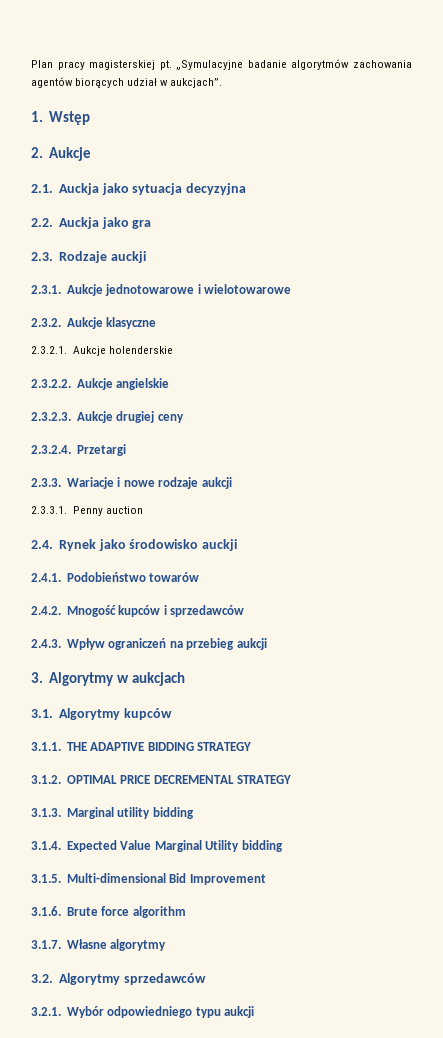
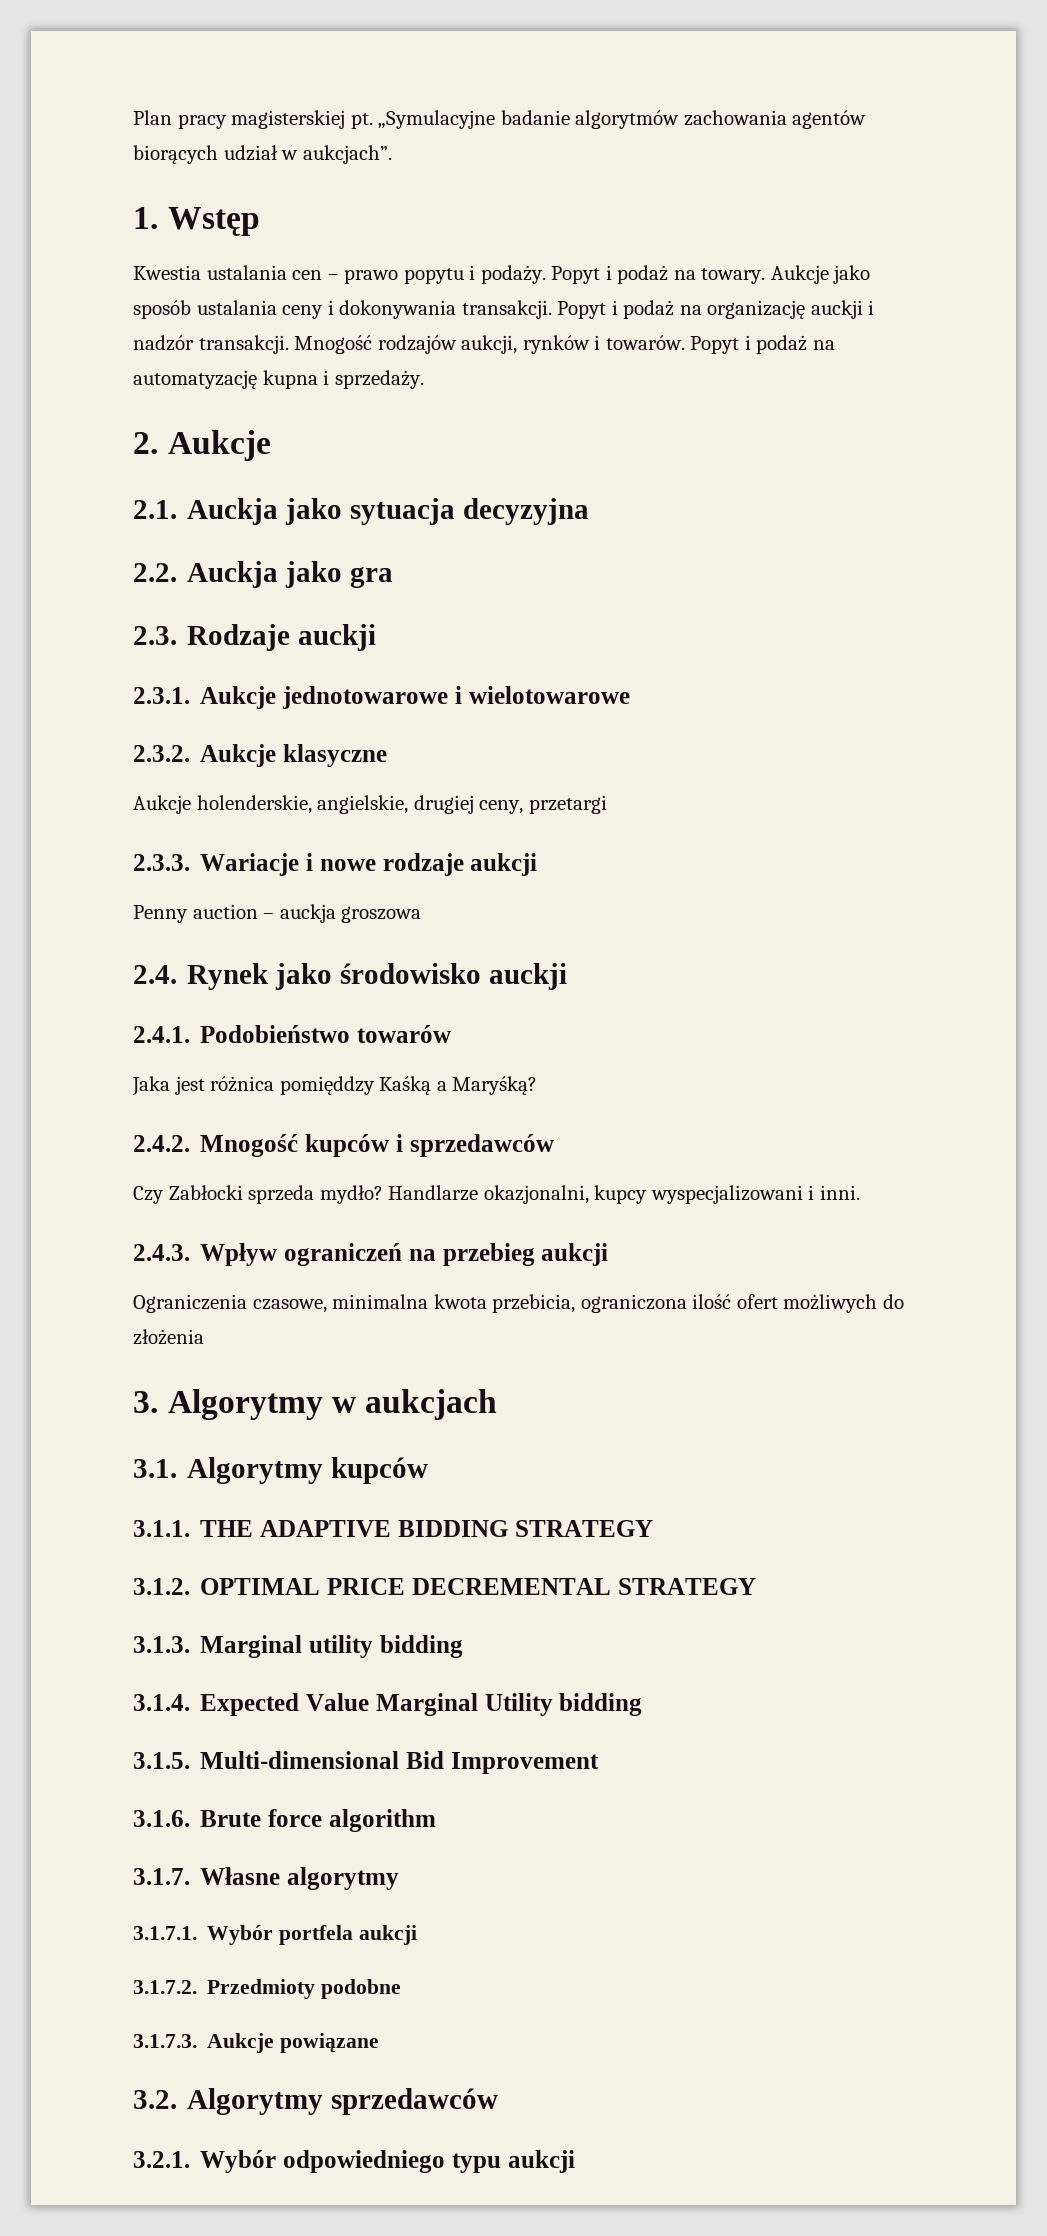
+ Kwestia ustalania cen – prawo popytu i podaży. Popyt i podaż na towary. Aukcje jako sposób ustalania ceny i dokonywania transakcji. Popyt i podaż na organizację auckji i nadzór transakcji. Mnogość rodzajów aukcji, rynków i towarów. Popyt i podaż na automatyzację kupna i sprzedaży.
- 2.3.2.1. Aukcje holenderskie
- 2.3.2.2. Aukcje angielskie
- 2.3.2.3. Aukcje drugiej ceny
- 2.3.2.4. Przetargi
+ Aukcje holenderskie, angielskie, drugiej ceny, przetargi
- 2.3.3.1. Penny auction
+ Penny auction – auckja groszowa
+ Jaka jest różnica pomięddzy Kaśką a Maryśką?
+ Czy Zabłocki sprzeda mydło? Handlarze okazjonalni, kupcy wyspecjalizowani i inni.
+ Ograniczenia czasowe, minimalna kwota przebicia, ograniczona ilość ofert możliwych do złożenia
+ 3.1.7.1. Wybór portfela aukcji
+ 3.1.7.2. Przedmioty podobne
+ 3.1.7.3. Aukcje powiązane

